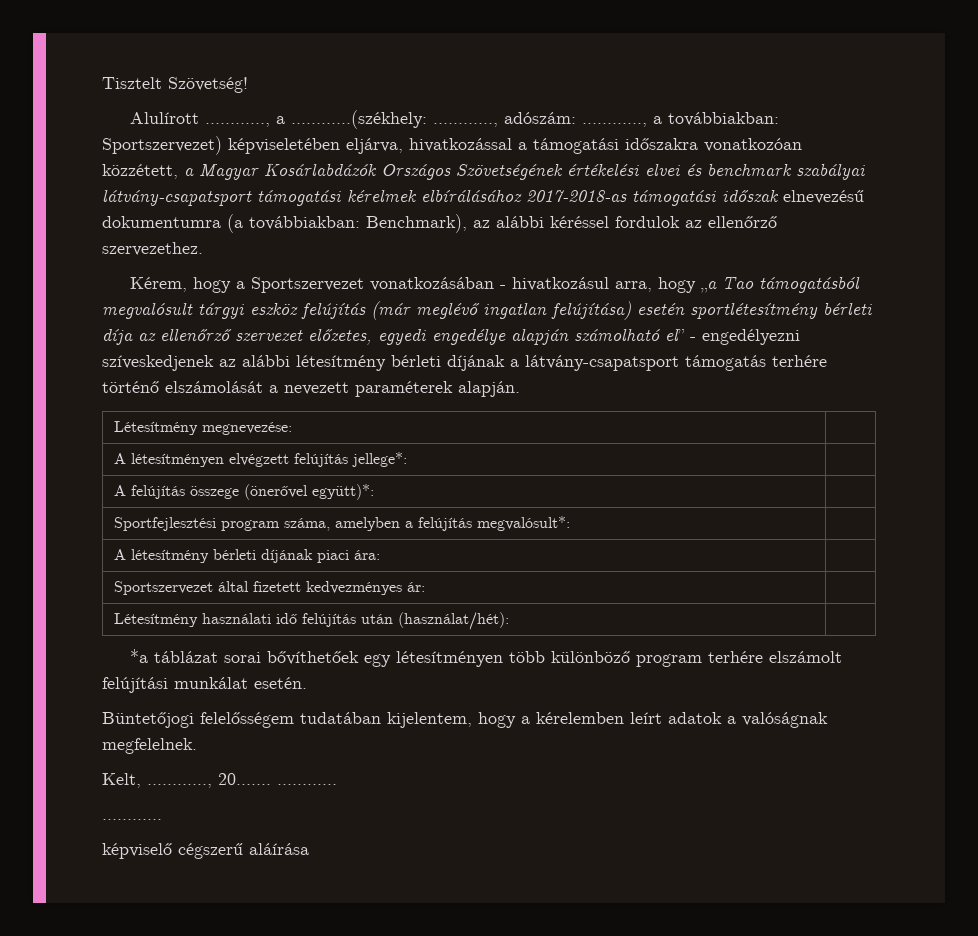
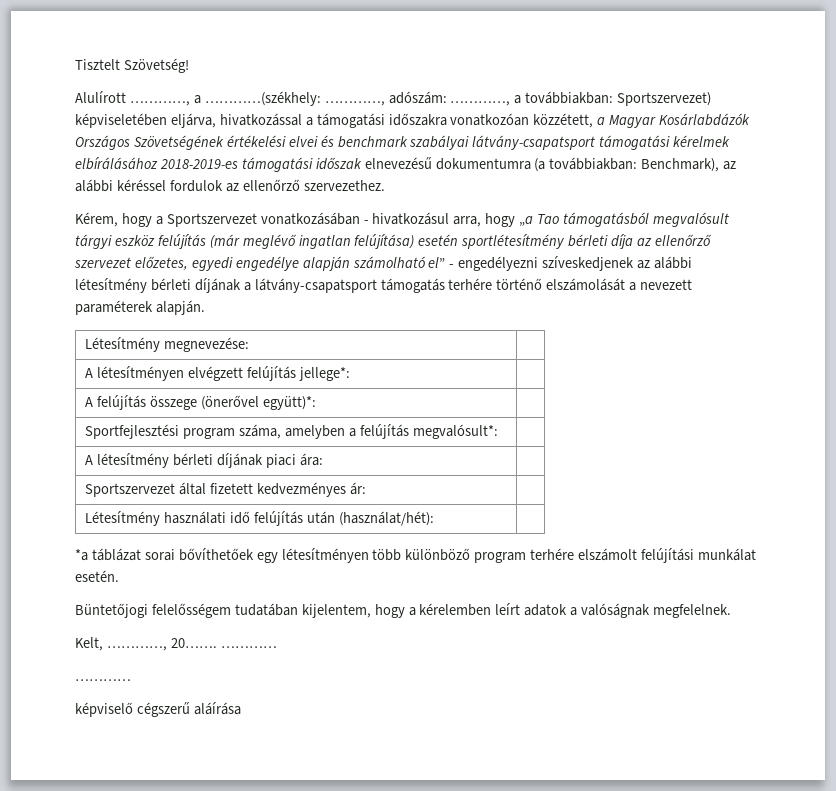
- Alulírott …………, a …………(székhely: …………, adószám: …………, a továbbiakban: Sportszervezet) képviseletében eljárva, hivatkozással a támogatási időszakra vonatkozóan közzétett, a Magyar Kosárlabdázók Országos Szövetségének értékelési elvei és benchmark szabályai látvány-csapatsport támogatási kérelmek elbírálásához 2017-2018-as támogatási időszak elnevezésű dokumentumra (a továbbiakban: Benchmark), az alábbi kéréssel fordulok az ellenőrző szervezethez.
+ Alulírott …………, a …………(székhely: …………, adószám: …………, a továbbiakban: Sportszervezet) képviseletében eljárva, hivatkozással a támogatási időszakra vonatkozóan közzétett, a Magyar Kosárlabdázók Országos Szövetségének értékelési elvei és benchmark szabályai látvány-csapatsport támogatási kérelmek elbírálásához 2018-2019-es támogatási időszak elnevezésű dokumentumra (a továbbiakban: Benchmark), az alábbi kéréssel fordulok az ellenőrző szervezethez.

